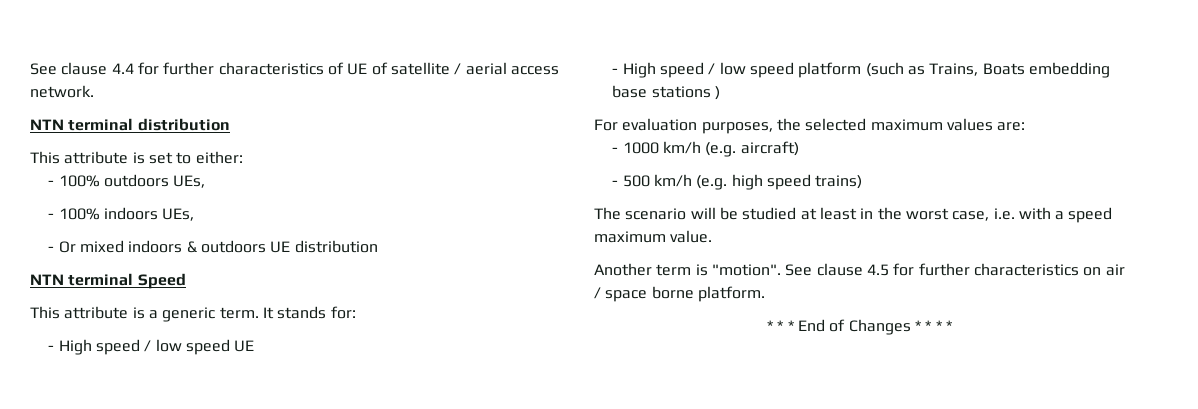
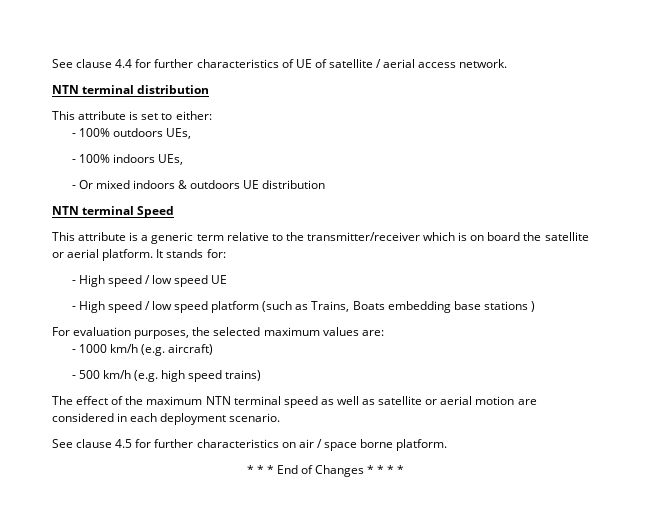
- This attribute is a generic term.
+ This attribute is a generic term relative to the transmitter/receiver which is on board the satellite or aerial platform.
- The scenario will be studied at least in the worst case, i.e. with a speed maximum value.
- Another term is "motion". See clause 4.5 for further characteristics on air / space borne platform.
+ The effect of the maximum NTN terminal speed as well as satellite or aerial motion are considered in each deployment scenario.
+ See clause 4.5 for further characteristics on air / space borne platform.

